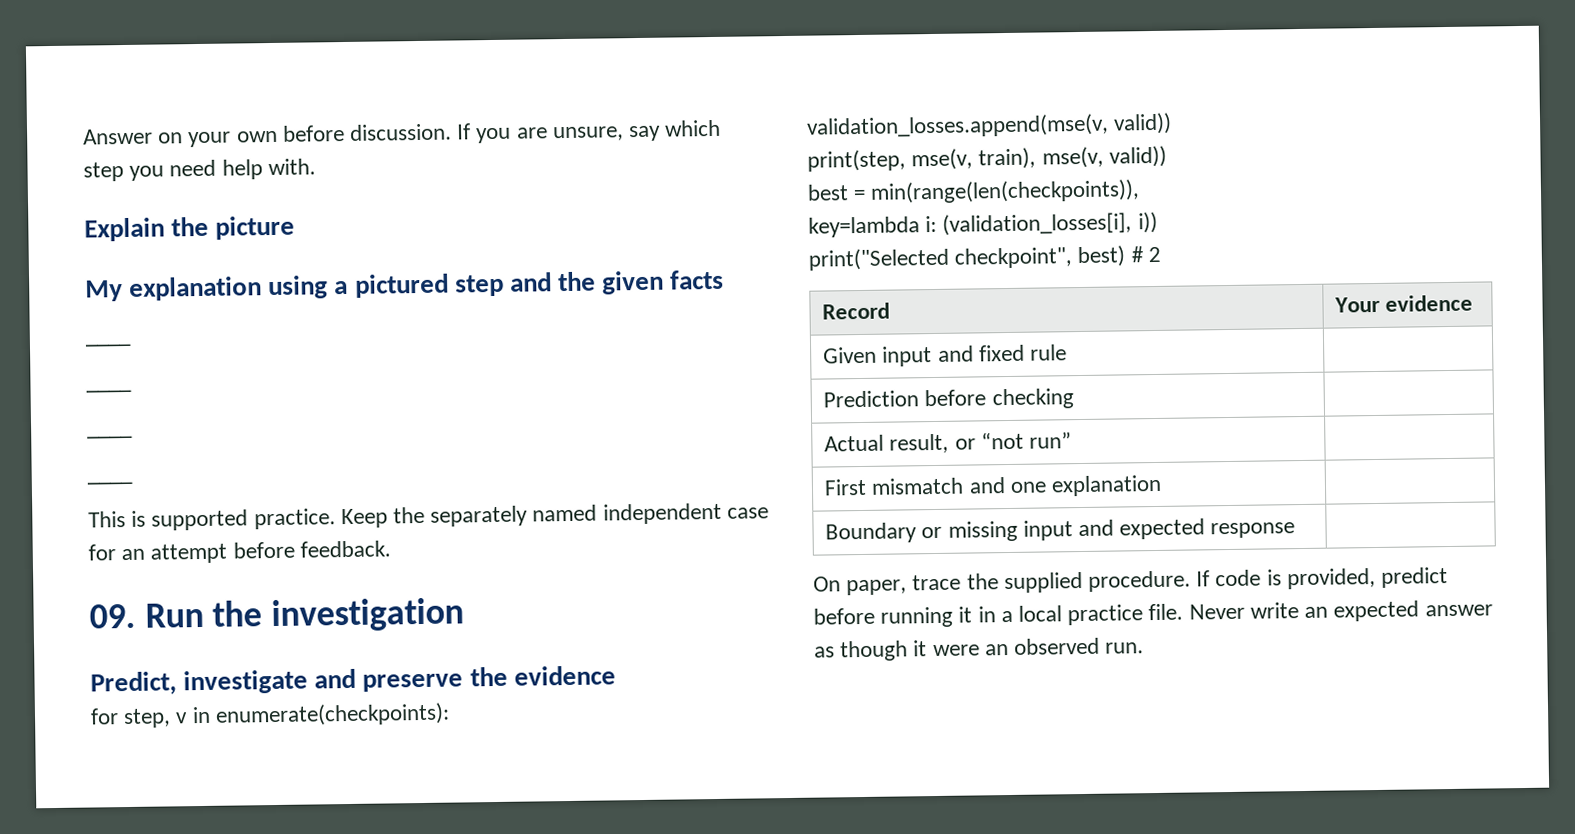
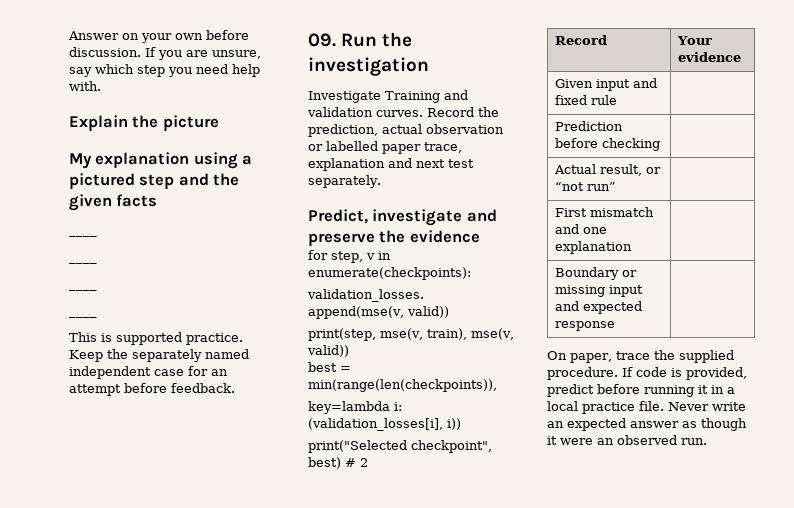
+ Investigate Training and validation curves. Record the prediction, actual observation or labelled paper trace, explanation and next test separately.

